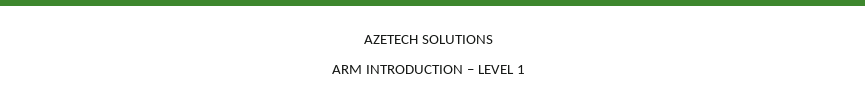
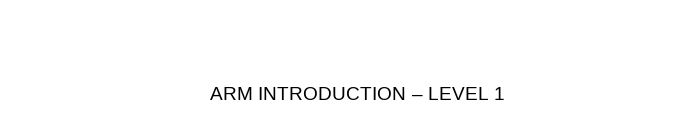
- AZETECH SOLUTIONS

